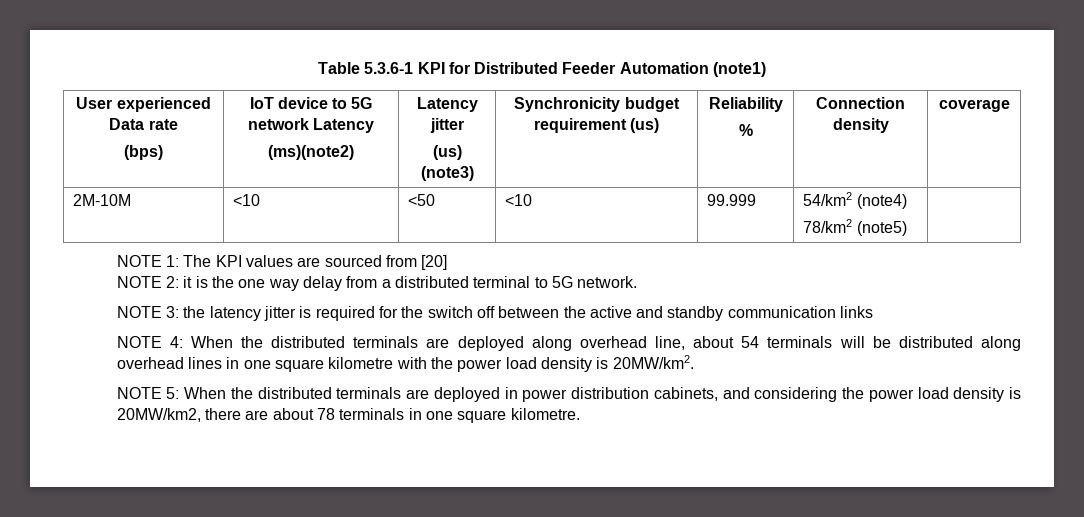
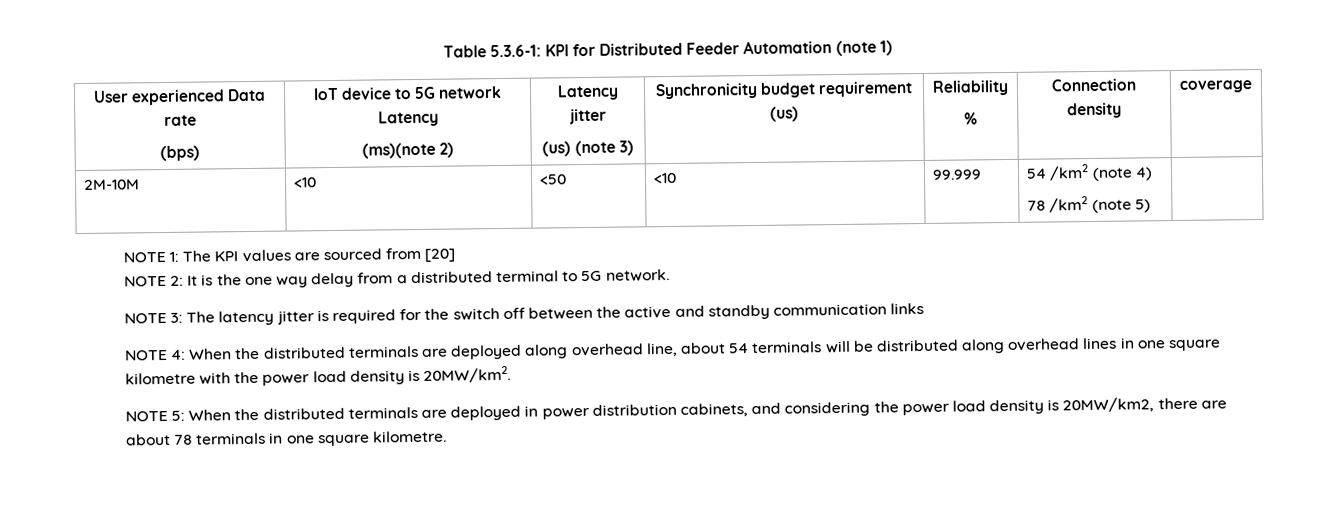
- Table 5.3.6-1 KPI for Distributed Feeder Automation (note1)
+ Table 5.3.6-1: KPI for Distributed Feeder Automation (note 1)
  User experienced Data rate
  (bps) | IoT device to 5G network Latency
- (ms)(note2) | Latency jitter
- (us) (note3) | Synchronicity budget requirement (us) | Reliability
+ (ms)(note 2) | Latency jitter
+ (us) (note 3) | Synchronicity budget requirement (us) | Reliability
- 2M-10M | <10 | <50 | <10 | 99.999 | 54/km2 (note4)
- 78/km2 (note5) |
+ 2M-10M | <10 | <50 | <10 | 99.999 | 54 /km2 (note 4)
+ 78 /km2 (note 5) |
- NOTE 2: it is the one way delay from a distributed terminal to 5G network.
+ NOTE 2: It is the one way delay from a distributed terminal to 5G network.
- NOTE 3: the latency jitter is required for the switch off between the active and standby communication links
+ NOTE 3: The latency jitter is required for the switch off between the active and standby communication links

